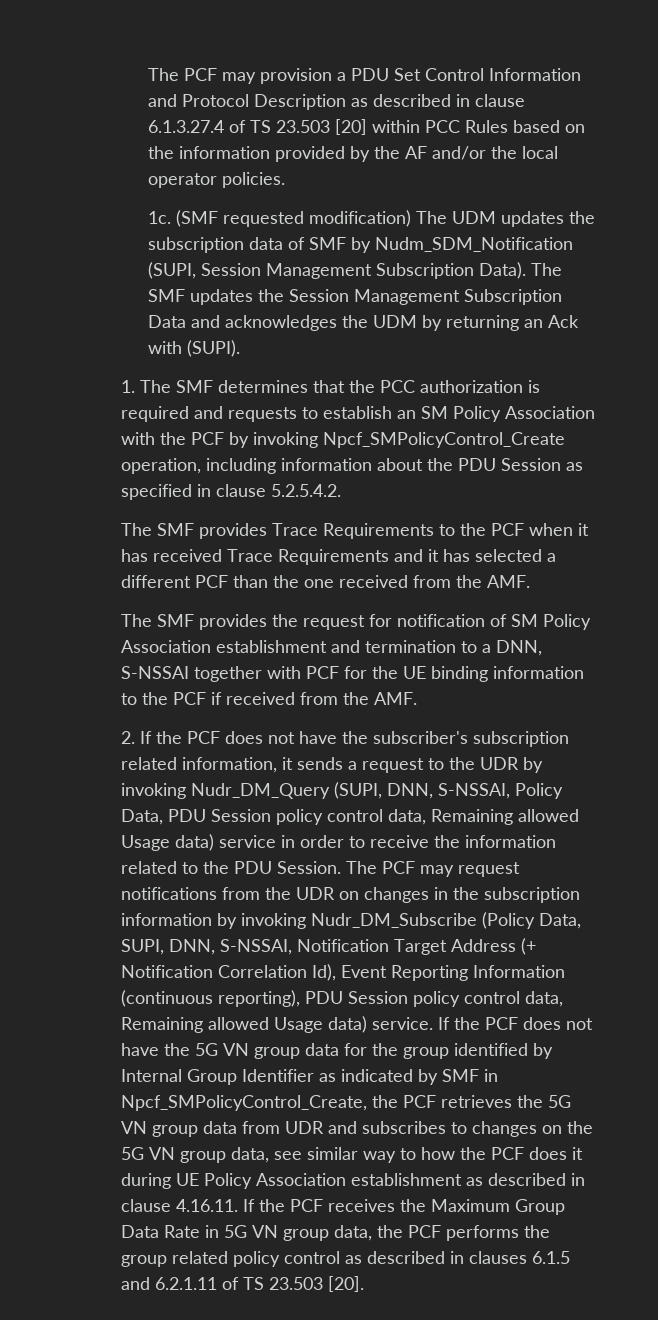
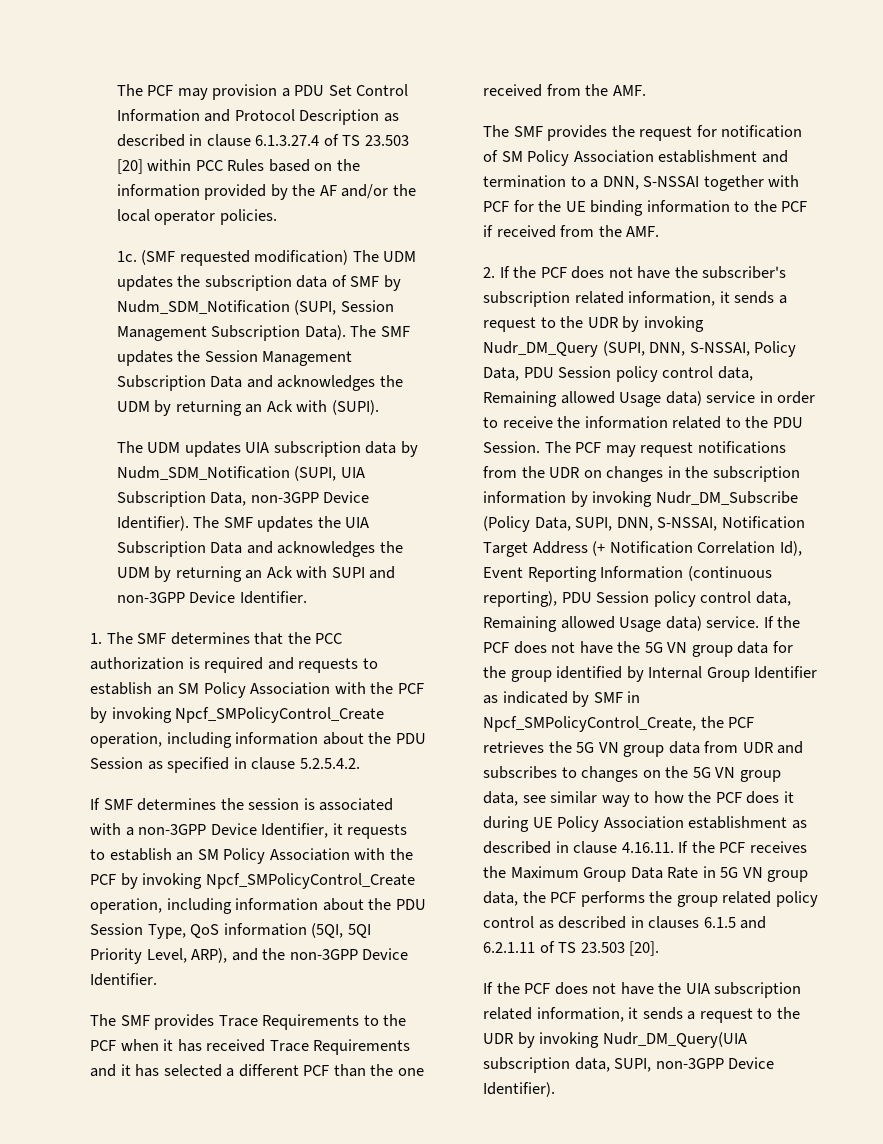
+ The UDM updates UIA subscription data by Nudm_SDM_Notification (SUPI, UIA Subscription Data, non-3GPP Device Identifier). The SMF updates the UIA Subscription Data and acknowledges the UDM by returning an Ack with SUPI and non-3GPP Device Identifier.
+ If SMF determines the session is associated with a non-3GPP Device Identifier, it requests to establish an SM Policy Association with the PCF by invoking Npcf_SMPolicyControl_Create operation, including information about the PDU Session Type, QoS information (5QI, 5QI Priority Level, ARP), and the non-3GPP Device Identifier.
+ If the PCF does not have the UIA subscription related information, it sends a request to the UDR by invoking Nudr_DM_Query(UIA subscription data, SUPI, non-3GPP Device Identifier).

